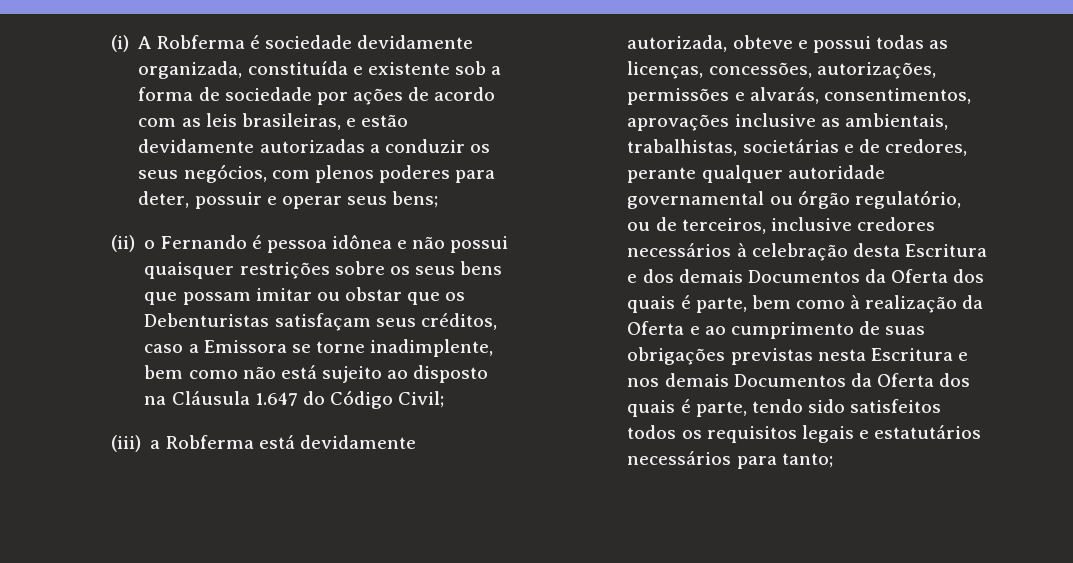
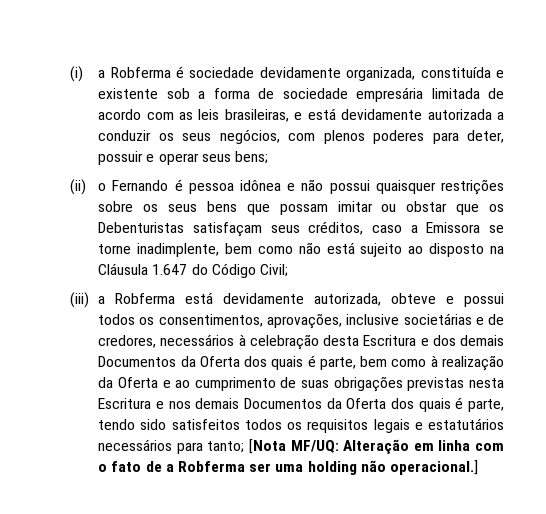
- (i) A Robferma é sociedade devidamente organizada, constituída e existente sob a forma de sociedade por ações de acordo com as leis brasileiras, e estão devidamente autorizadas a conduzir os seus negócios, com plenos poderes para deter, possuir e operar seus bens;
+ (i) a Robferma é sociedade devidamente organizada, constituída e existente sob a forma de sociedade empresária limitada de acordo com as leis brasileiras, e está devidamente autorizada a conduzir os seus negócios, com plenos poderes para deter, possuir e operar seus bens;
- (iii) a Robferma está devidamente autorizada, obteve e possui todas as licenças, concessões, autorizações, permissões e alvarás, consentimentos, aprovações inclusive as ambientais, trabalhistas, societárias e de credores, perante qualquer autoridade governamental ou órgão regulatório, ou de terceiros, inclusive credores necessários à celebração desta Escritura e dos demais Documentos da Oferta dos quais é parte, bem como à realização da Oferta e ao cumprimento de suas obrigações previstas nesta Escritura e nos demais Documentos da Oferta dos quais é parte, tendo sido satisfeitos todos os requisitos legais e estatutários necessários para tanto;
+ (iii) a Robferma está devidamente autorizada, obteve e possui todos os consentimentos, aprovações, inclusive societárias e de credores, necessários à celebração desta Escritura e dos demais Documentos da Oferta dos quais é parte, bem como à realização da Oferta e ao cumprimento de suas obrigações previstas nesta Escritura e nos demais Documentos da Oferta dos quais é parte, tendo sido satisfeitos todos os requisitos legais e estatutários necessários para tanto;
+ [Nota MF/UQ: Alteração em linha com o fato de a Robferma ser uma holding não operacional.]

